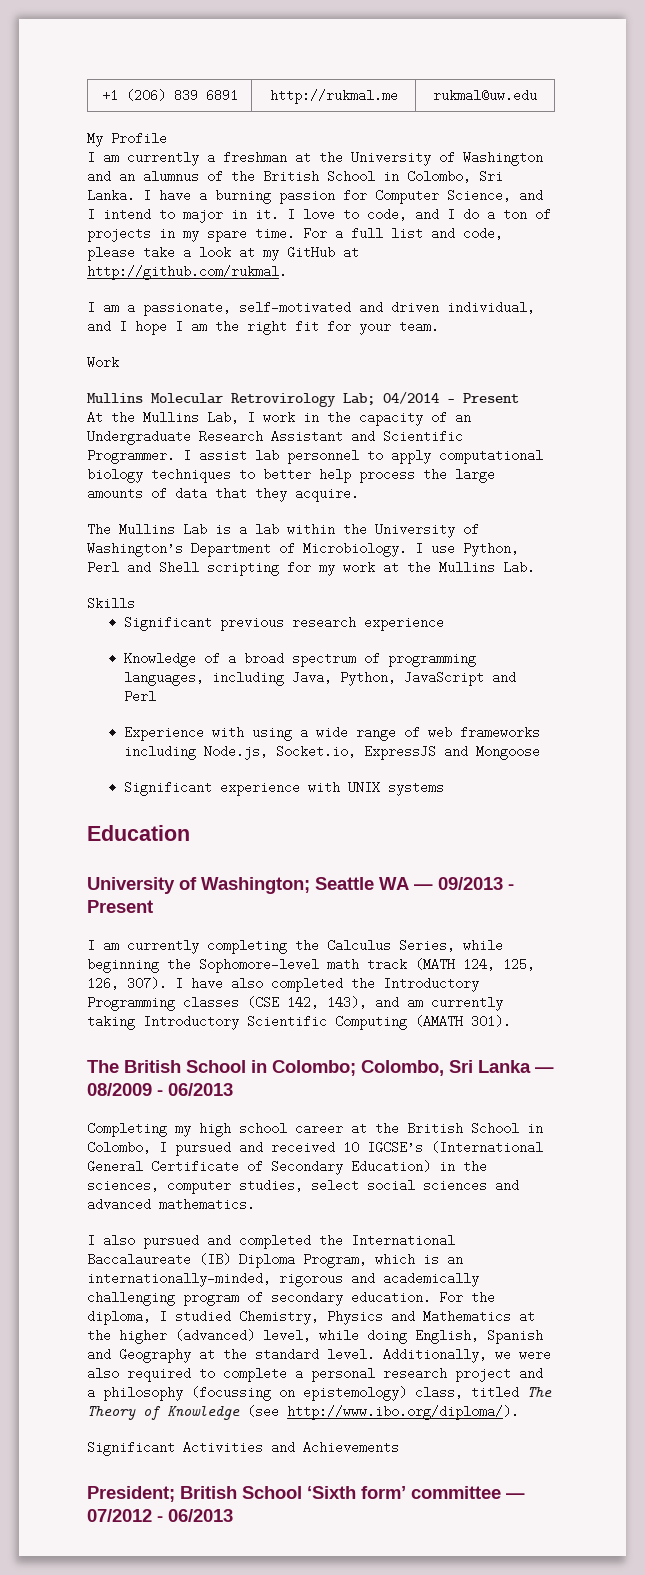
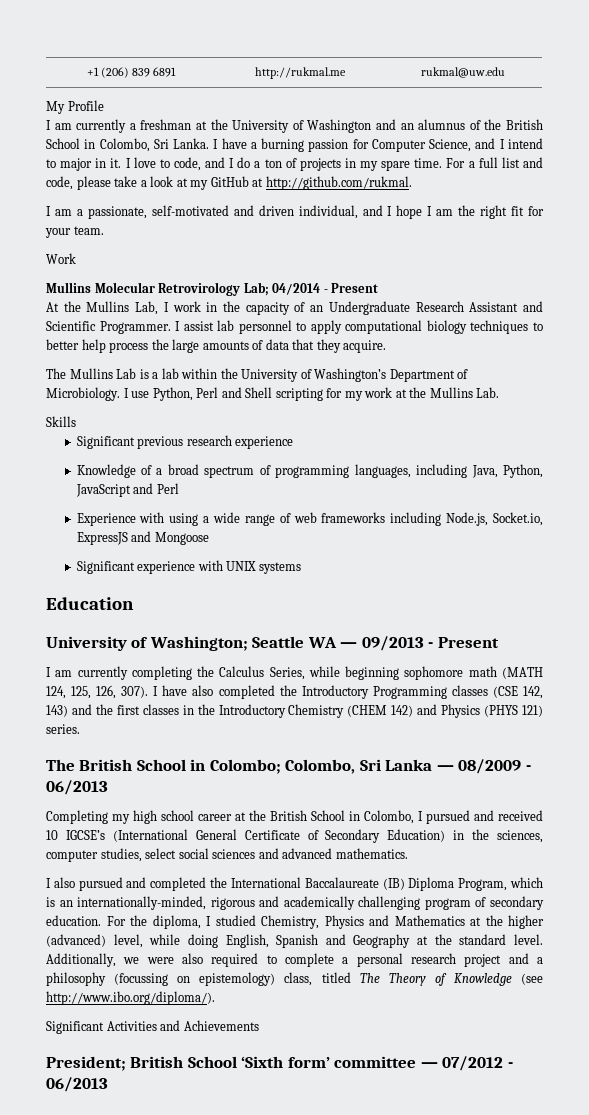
- I am currently completing the Calculus Series, while beginning the Sophomore-level math track (MATH 124, 125, 126, 307).
+ I am currently completing the Calculus Series, while beginning sophomore math (MATH 124, 125, 126, 307).
- I have also completed the Introductory Programming classes (CSE 142, 143), and am currently taking Introductory Scientific Computing (AMATH 301).
+ I have also completed the Introductory Programming classes (CSE 142, 143) and the first classes in the Introductory Chemistry (CHEM 142) and Physics (PHYS 121) series.

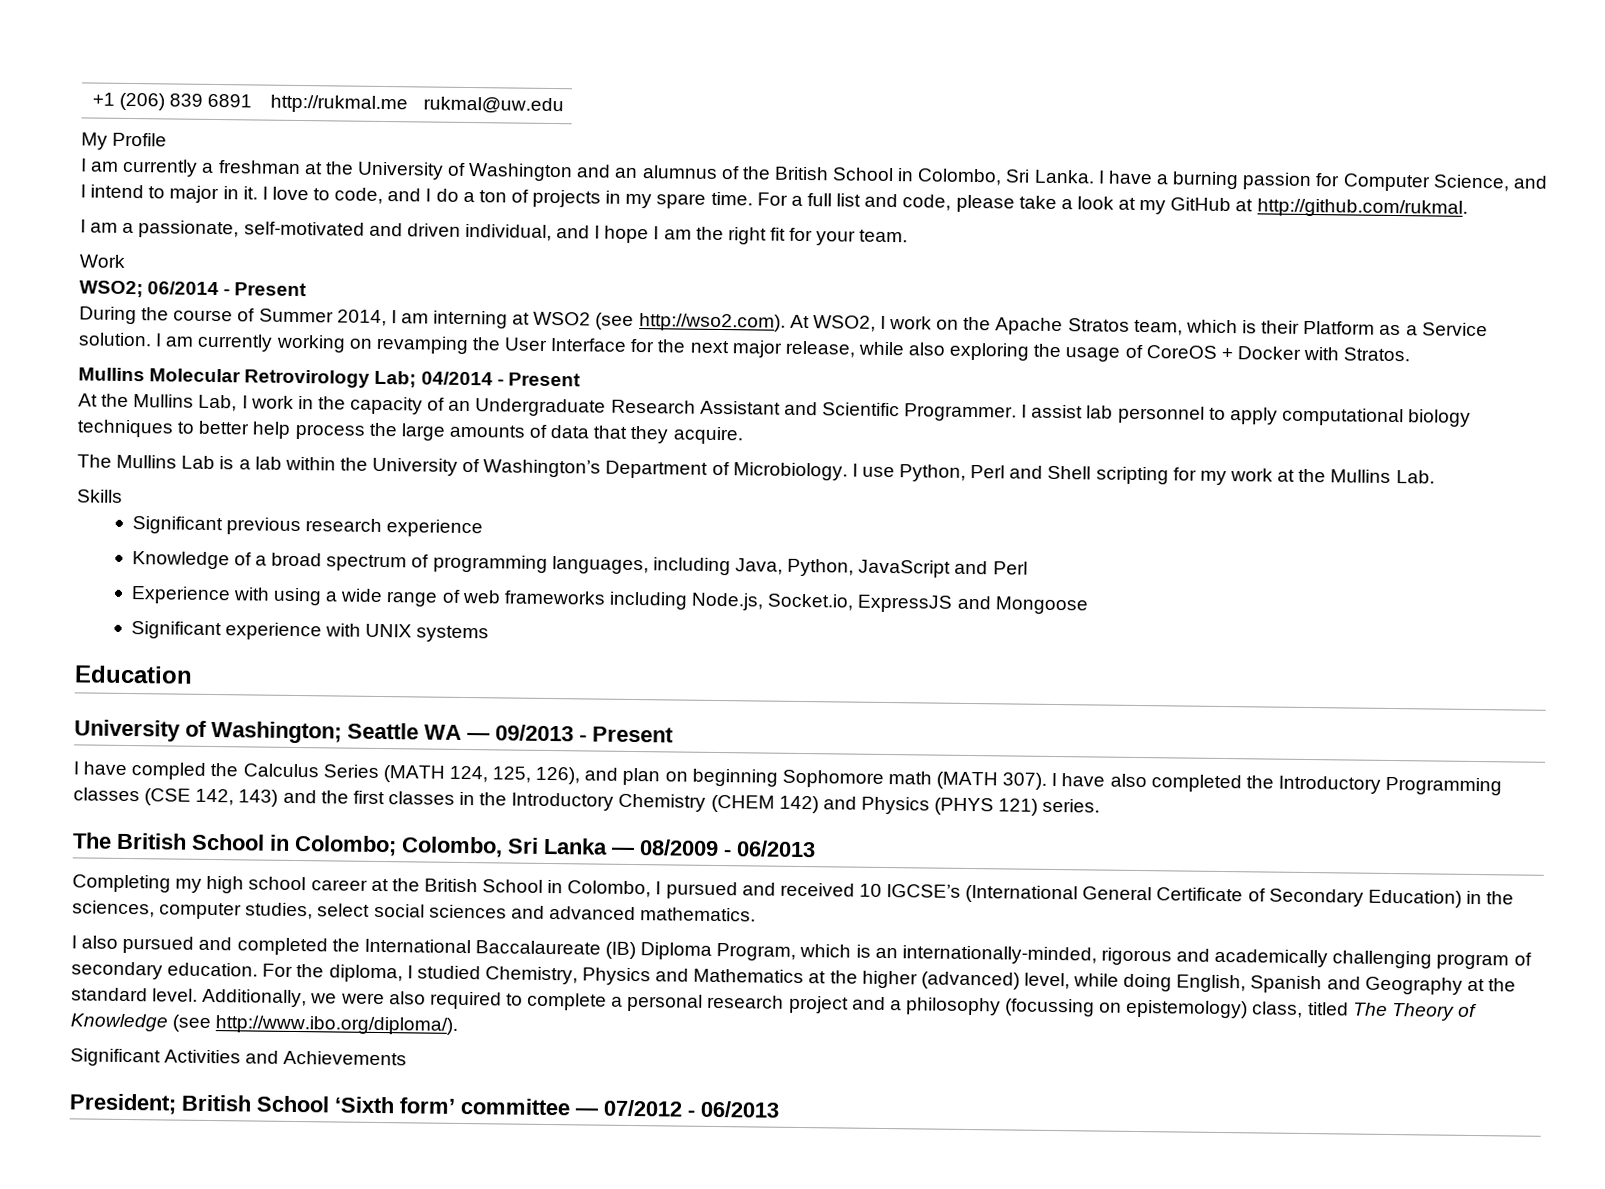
+ WSO2; 06/2014 - Present
+ During the course of Summer 2014, I am interning at WSO2 (see http://wso2.com). At WSO2, I work on the Apache Stratos team, which is their Platform as a Service solution. I am currently working on revamping the User Interface for the next major release, while also exploring the usage of CoreOS + Docker with Stratos.
- I am currently completing the Calculus Series, while beginning sophomore math (MATH 124, 125, 126, 307).
+ I have compled the Calculus Series (MATH 124, 125, 126), and plan on beginning Sophomore math (MATH 307).

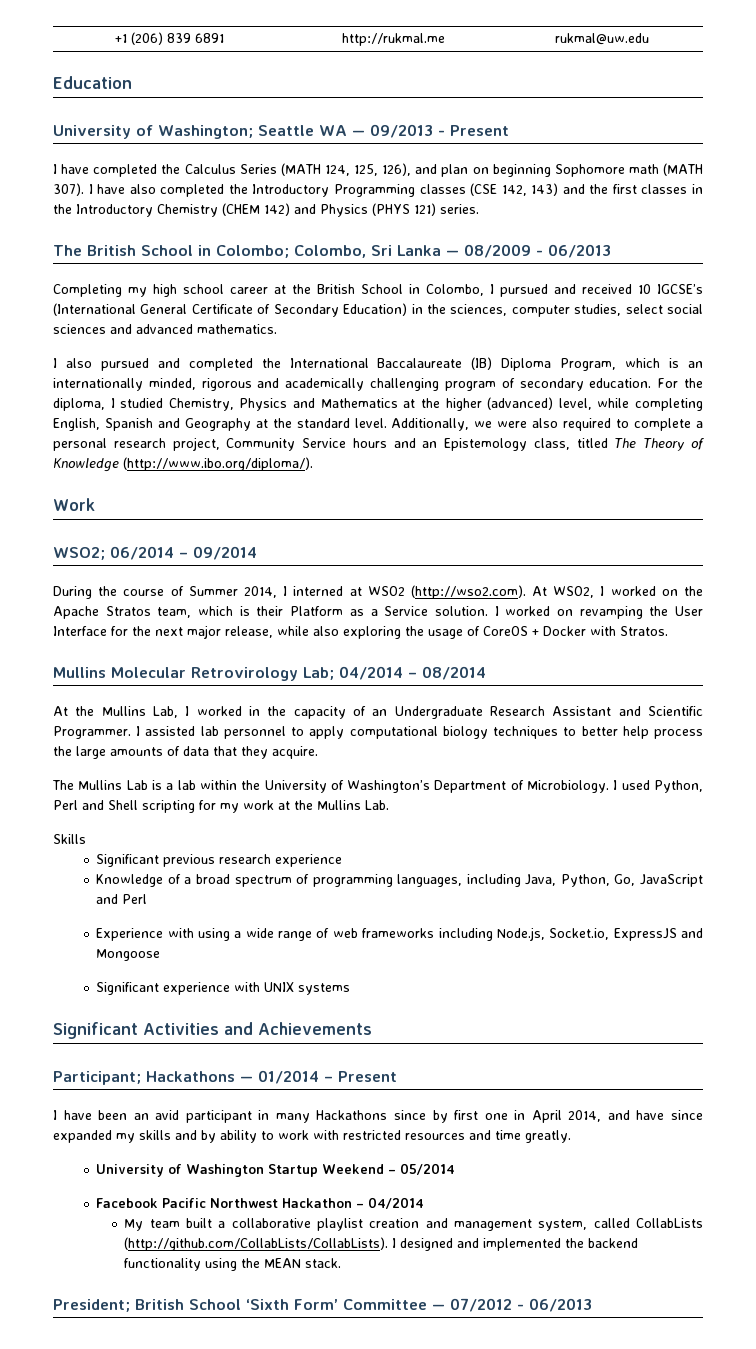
- My Profile
- I am currently a freshman at the University of Washington and an alumnus of the British School in Colombo, Sri Lanka. I have a burning passion for Computer Science, and I intend to major in it. I love to code, and I do a ton of projects in my spare time. For a full list and code, please take a look at my GitHub at http://github.com/rukmal.
- I am a passionate, self-motivated and driven individual, and I hope I am the right fit for your team.
- Work
- WSO2; 06/2014 - Present
- During the course of Summer 2014, I am interning at WSO2 (see http://wso2.com). At WSO2, I work on the Apache Stratos team, which is their Platform as a Service solution. I am currently working on revamping the User Interface for the next major release, while also exploring the usage of CoreOS + Docker with Stratos.
- Mullins Molecular Retrovirology Lab; 04/2014 - Present
- At the Mullins Lab, I work in the capacity of an Undergraduate Research Assistant and Scientific Programmer. I assist lab personnel to apply computational biology techniques to better help process the large amounts of data that they acquire.
- The Mullins Lab is a lab within the University of Washington’s Department of Microbiology. I use Python, Perl and Shell scripting for my work at the Mullins Lab.
- Skills
- Significant previous research experience
- Knowledge of a broad spectrum of programming languages, including Java, Python, JavaScript and Perl
- Experience with using a wide range of web frameworks including Node.js, Socket.io, ExpressJS and Mongoose
- Significant experience with UNIX systems
- I have compled the Calculus Series (MATH 124, 125, 126), and plan on beginning Sophomore math (MATH 307).
+ I have completed the Calculus Series (MATH 124, 125, 126), and plan on beginning Sophomore math (MATH 307).
- I also pursued and completed the International Baccalaureate (IB) Diploma Program, which is an internationally-minded, rigorous and academically challenging program of secondary education.
+ I also pursued and completed the International Baccalaureate (IB) Diploma Program, which is an internationally minded, rigorous and academically challenging program of secondary education.
- For the diploma, I studied Chemistry, Physics and Mathematics at the higher (advanced) level, while doing English, Spanish and Geography at the standard level.
+ For the diploma, I studied Chemistry, Physics and Mathematics at the higher (advanced) level, while completing English, Spanish and Geography at the standard level.
- Additionally, we were also required to complete a personal research project and a philosophy (focussing on epistemology) class, titled The Theory of Knowledge (see http://www.ibo.org/diploma/).
+ Additionally, we were also required to complete a personal research project, Community Service hours and an Epistemology class, titled The Theory of Knowledge (http://www.ibo.org/diploma/).
+ Work
+ WSO2; 06/2014 – 09/2014
+ During the course of Summer 2014, I interned at WSO2 (http://wso2.com). At WSO2, I worked on the Apache Stratos team, which is their Platform as a Service solution. I worked on revamping the User Interface for the next major release, while also exploring the usage of CoreOS + Docker with Stratos.
+ Mullins Molecular Retrovirology Lab; 04/2014 – 08/2014
+ At the Mullins Lab, I worked in the capacity of an Undergraduate Research Assistant and Scientific Programmer. I assisted lab personnel to apply computational biology techniques to better help process the large amounts of data that they acquire.
+ The Mullins Lab is a lab within the University of Washington’s Department of Microbiology. I used Python, Perl and Shell scripting for my work at the Mullins Lab.
+ Skills
+ Significant previous research experience
+ Knowledge of a broad spectrum of programming languages, including Java, Python, Go, JavaScript and Perl
+ Experience with using a wide range of web frameworks including Node.js, Socket.io, ExpressJS and Mongoose
+ Significant experience with UNIX systems
  Significant Activities and Achievements
+ Participant; Hackathons — 01/2014 – Present
+ I have been an avid participant in many Hackathons since by first one in April 2014, and have since expanded my skills and by ability to work with restricted resources and time greatly.
+ University of Washington Startup Weekend – 05/2014
+ Facebook Pacific Northwest Hackathon – 04/2014
+ My team built a collaborative playlist creation and management system, called CollabLists (http://github.com/CollabLists/CollabLists). I designed and implemented the backend functionality using the MEAN stack.
- President; British School ‘Sixth form’ committee — 07/2012 - 06/2013
+ President; British School ‘Sixth Form’ Committee — 07/2012 - 06/2013

